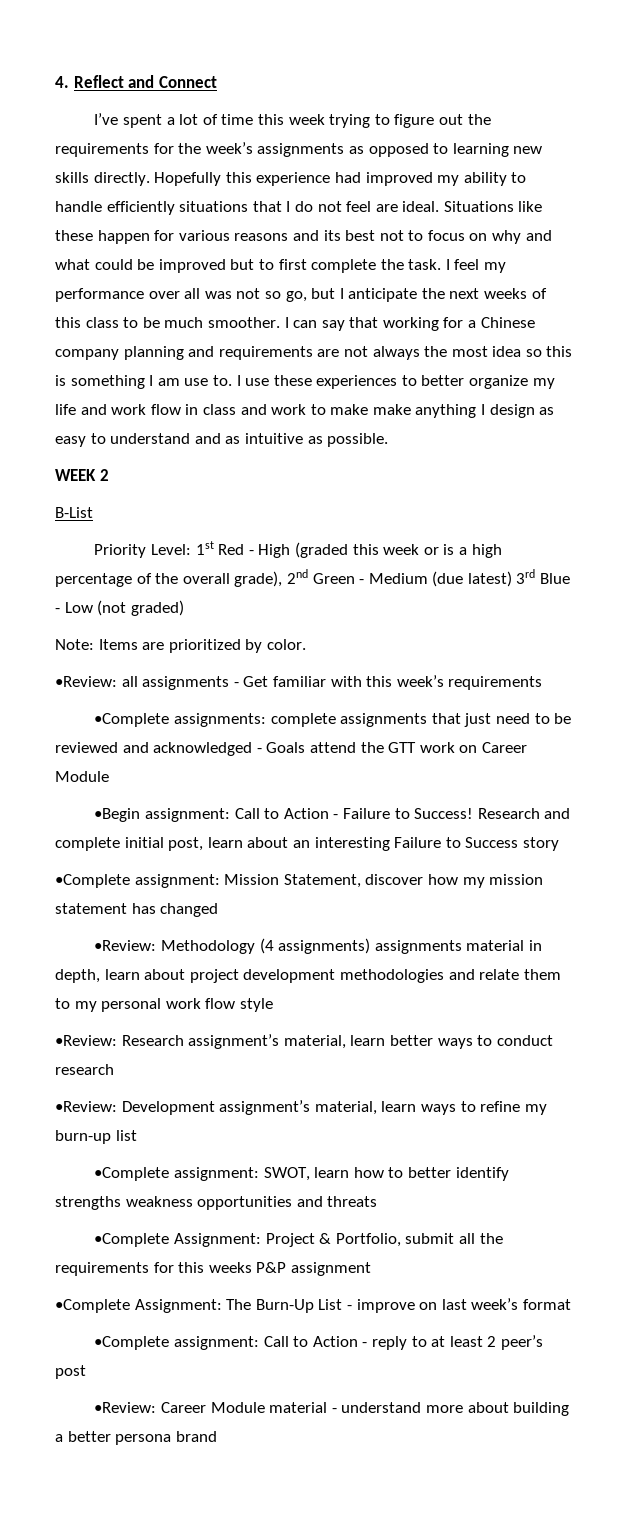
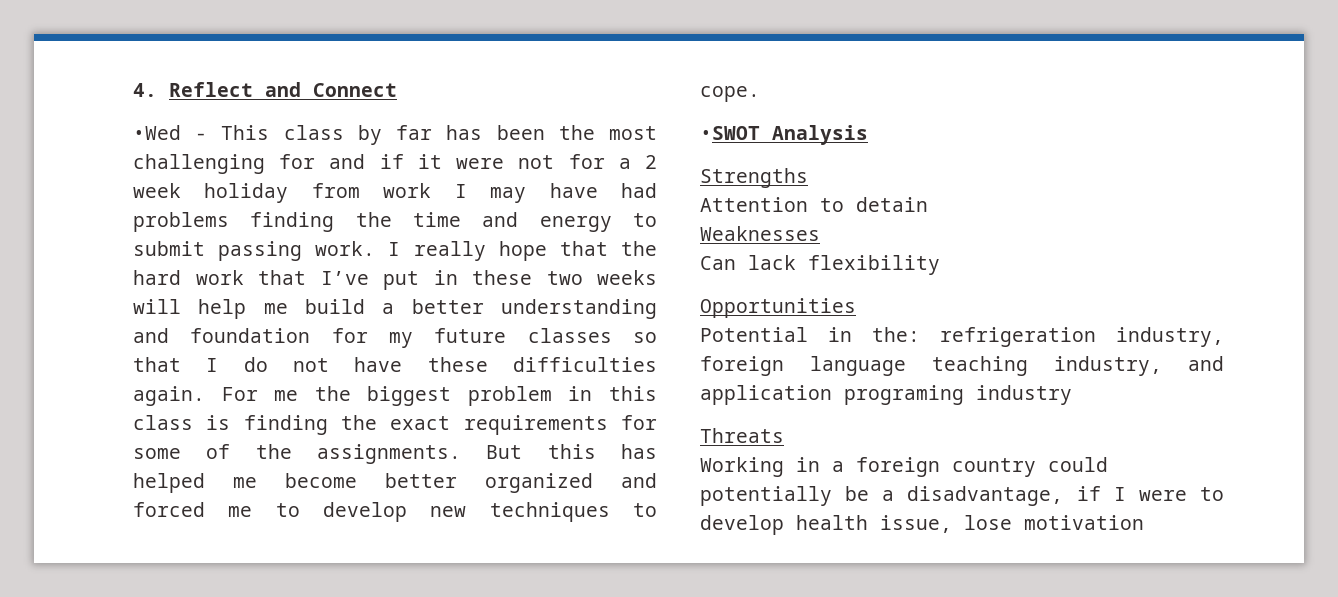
- I’ve spent a lot of time this week trying to figure out the requirements for the week’s assignments as opposed to learning new skills directly. Hopefully this experience had improved my ability to handle efficiently situations that I do not feel are ideal. Situations like these happen for various reasons and its best not to focus on why and what could be improved but to first complete the task. I feel my performance over all was not so go, but I anticipate the next weeks of this class to be much smoother. I can say that working for a Chinese company planning and requirements are not always the most idea so this is something I am use to. I use these experiences to better organize my life and work flow in class and work to make make anything I design as easy to understand and as intuitive as possible.
- WEEK 2
- B-List
- Priority Level: 1st Red - High (graded this week or is a high percentage of the overall grade), 2nd Green - Medium (due latest) 3rd Blue - Low (not graded)
- Note: Items are prioritized by color.
- •Review: all assignments - Get familiar with this week’s requirements
- •Complete assignments: complete assignments that just need to be reviewed and acknowledged - Goals attend the GTT work on Career Module
- •Begin assignment: Call to Action - Failure to Success! Research and complete initial post, learn about an interesting Failure to Success story
- •Complete assignment: Mission Statement, discover how my mission statement has changed
- •Review: Methodology (4 assignments) assignments material in depth, learn about project development methodologies and relate them to my personal work flow style
- •Review: Research assignment’s material, learn better ways to conduct research
- •Review: Development assignment’s material, learn ways to refine my burn-up list
- •Complete assignment: SWOT, learn how to better identify strengths weakness opportunities and threats
- •Complete Assignment: Project & Portfolio, submit all the requirements for this weeks P&P assignment
- •Complete Assignment: The Burn-Up List - improve on last week’s format
- •Complete assignment: Call to Action - reply to at least 2 peer’s post
- •Review: Career Module material - understand more about building a better persona brand
+ •Wed - This class by far has been the most challenging for and if it were not for a 2 week holiday from work I may have had problems finding the time and energy to submit passing work. I really hope that the hard work that I’ve put in these two weeks will help me build a better understanding and foundation for my future classes so that I do not have these difficulties again. For me the biggest problem in this class is finding the exact requirements for some of the assignments. But this has helped me become better organized and forced me to develop new techniques to cope.
+ •SWOT Analysis
+ Strengths
+ Attention to detain
+ Weaknesses
+ Can lack flexibility
+ Opportunities
+ Potential in the: refrigeration industry, foreign language teaching industry, and application programing industry
+ Threats
+ Working in a foreign country could potentially be a disadvantage, if I were to develop health issue, lose motivation

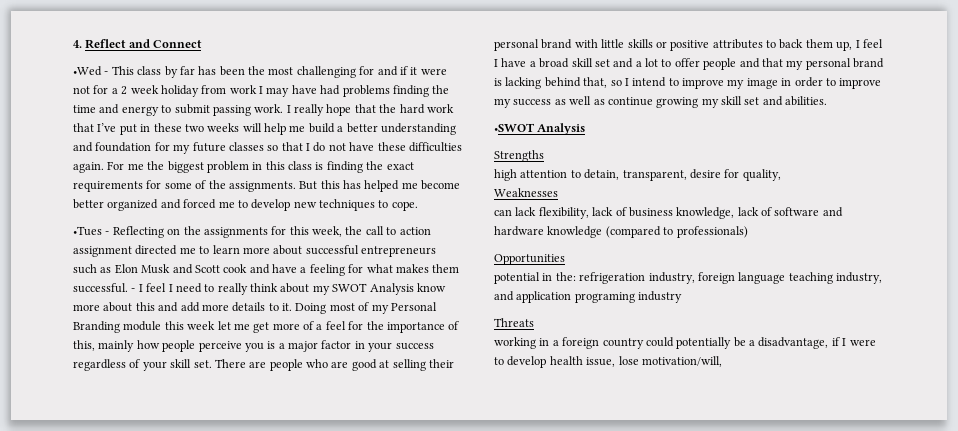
+ •Tues - Reflecting on the assignments for this week, the call to action assignment directed me to learn more about successful entrepreneurs such as Elon Musk and Scott cook and have a feeling for what makes them successful. - I feel I need to really think about my SWOT Analysis know more about this and add more details to it. Doing most of my Personal Branding module this week let me get more of a feel for the importance of this, mainly how people perceive you is a major factor in your success regardless of your skill set. There are people who are good at selling their personal brand with little skills or positive attributes to back them up, I feel I have a broad skill set and a lot to offer people and that my personal brand is lacking behind that, so I intend to improve my image in order to improve my success as well as continue growing my skill set and abilities.
  •SWOT Analysis
  Strengths
- Attention to detain
+ high attention to detain, transparent, desire for quality,
  Weaknesses
- Can lack flexibility
+ can lack flexibility, lack of business knowledge, lack of software and hardware knowledge (compared to professionals)
- Potential in the: refrigeration industry, foreign language teaching industry, and application programing industry
+ potential in the: refrigeration industry, foreign language teaching industry, and application programing industry
- Working in a foreign country could potentially be a disadvantage, if I were to develop health issue, lose motivation
+ working in a foreign country could potentially be a disadvantage, if I were to develop health issue, lose motivation/will,

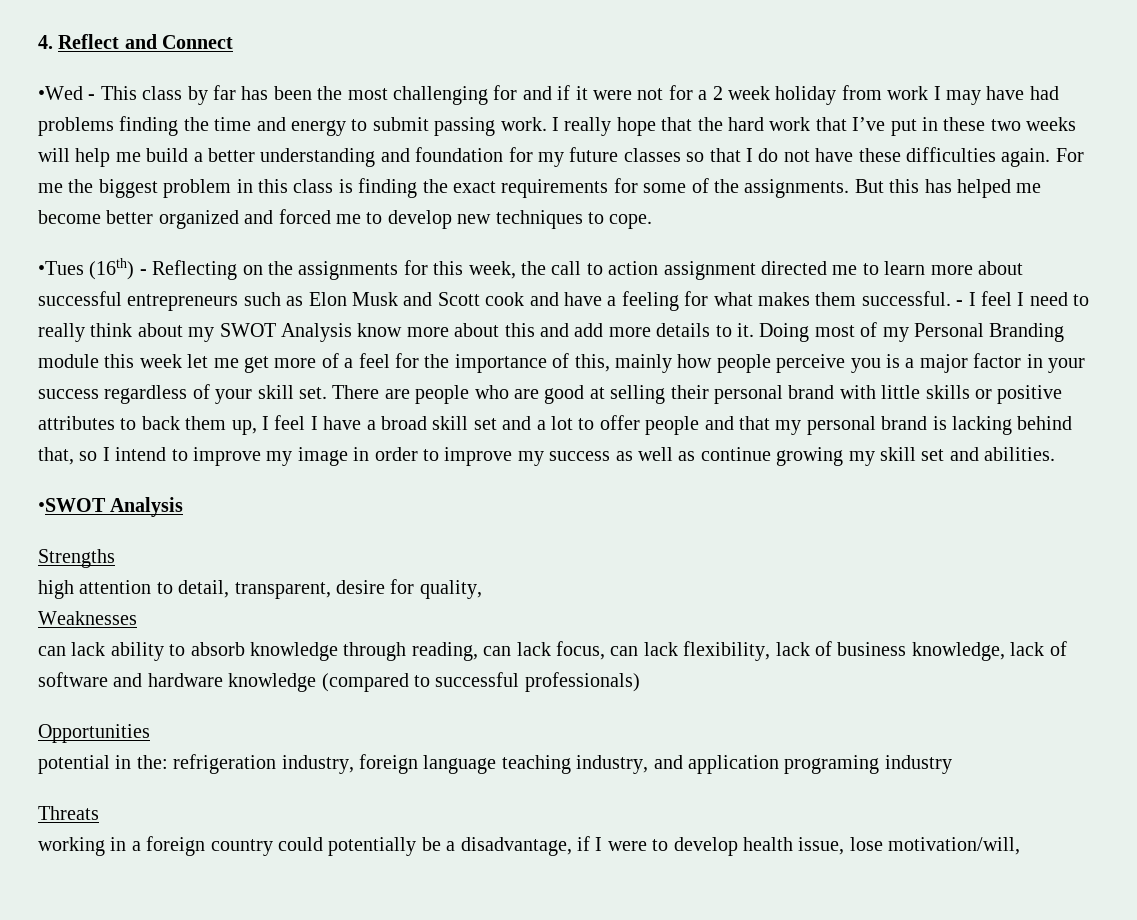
- •Tues - Reflecting on the assignments for this week, the call to action assignment directed me to learn more about successful entrepreneurs such as Elon Musk and Scott cook and have a feeling for what makes them successful.
+ •Tues (16th) - Reflecting on the assignments for this week, the call to action assignment directed me to learn more about successful entrepreneurs such as Elon Musk and Scott cook and have a feeling for what makes them successful.
- high attention to detain, transparent, desire for quality,
+ high attention to detail, transparent, desire for quality,
- can lack flexibility, lack of business knowledge, lack of software and hardware knowledge (compared to professionals)
+ can lack ability to absorb knowledge through reading, can lack focus, can lack flexibility, lack of business knowledge, lack of software and hardware knowledge (compared to successful professionals)

